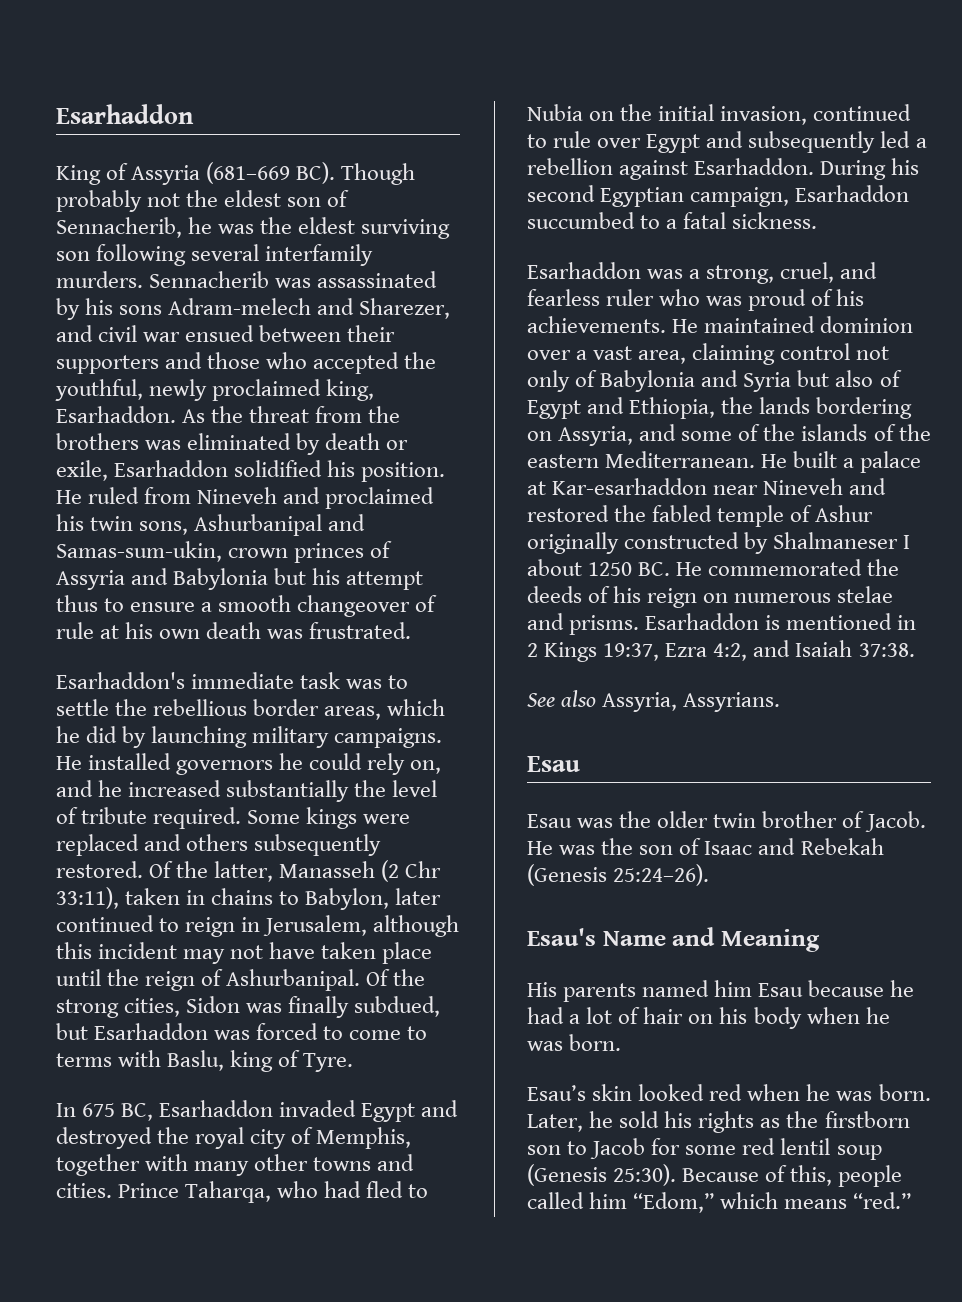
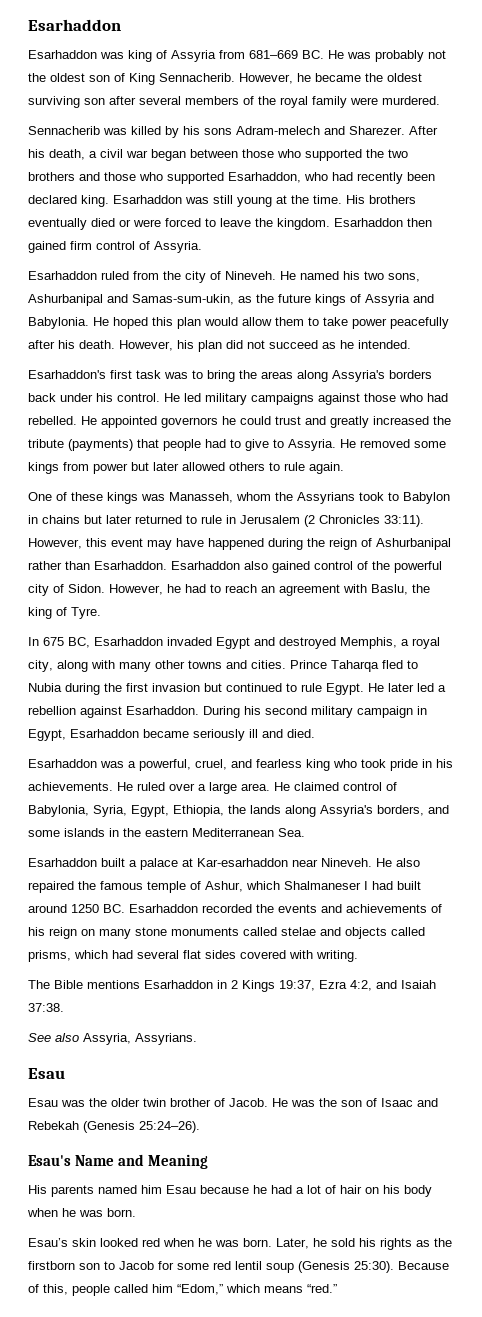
- King of Assyria (681–669 BC). Though probably not the eldest son of Sennacherib, he was the eldest surviving son following several interfamily murders. Sennacherib was assassinated by his sons Adram-melech and Sharezer, and civil war ensued between their supporters and those who accepted the youthful, newly proclaimed king, Esarhaddon. As the threat from the brothers was eliminated by death or exile, Esarhaddon solidified his position. He ruled from Nineveh and proclaimed his twin sons, Ashurbanipal and Samas-sum-ukin, crown princes of Assyria and Babylonia but his attempt thus to ensure a smooth changeover of rule at his own death was frustrated.
+ Esarhaddon was king of Assyria from 681–669 BC. He was probably not the oldest son of King Sennacherib. However, he became the oldest surviving son after several members of the royal family were murdered.
+ Sennacherib was killed by his sons Adram-melech and Sharezer. After his death, a civil war began between those who supported the two brothers and those who supported Esarhaddon, who had recently been declared king. Esarhaddon was still young at the time. His brothers eventually died or were forced to leave the kingdom. Esarhaddon then gained firm control of Assyria.
+ Esarhaddon ruled from the city of Nineveh. He named his two sons, Ashurbanipal and Samas-sum-ukin, as the future kings of Assyria and Babylonia. He hoped this plan would allow them to take power peacefully after his death. However, his plan did not succeed as he intended.
- Esarhaddon's immediate task was to settle the rebellious border areas, which he did by launching military campaigns. He installed governors he could rely on, and he increased substantially the level of tribute required. Some kings were replaced and others subsequently restored. Of the latter, Manasseh (2 Chr 33:11), taken in chains to Babylon, later continued to reign in Jerusalem, although this incident may not have taken place until the reign of Ashurbanipal. Of the strong cities, Sidon was finally subdued, but Esarhaddon was forced to come to terms with Baslu, king of Tyre.
+ Esarhaddon's first task was to bring the areas along Assyria's borders back under his control. He led military campaigns against those who had rebelled. He appointed governors he could trust and greatly increased the tribute (payments) that people had to give to Assyria. He removed some kings from power but later allowed others to rule again.
+ One of these kings was Manasseh, whom the Assyrians took to Babylon in chains but later returned to rule in Jerusalem (2 Chronicles 33:11). However, this event may have happened during the reign of Ashurbanipal rather than Esarhaddon. Esarhaddon also gained control of the powerful city of Sidon. However, he had to reach an agreement with Baslu, the king of Tyre.
- In 675 BC, Esarhaddon invaded Egypt and destroyed the royal city of Memphis, together with many other towns and cities.
+ In 675 BC, Esarhaddon invaded Egypt and destroyed Memphis, a royal city, along with many other towns and cities.
- Prince Taharqa, who had fled to Nubia on the initial invasion, continued to rule over Egypt and subsequently led a rebellion against Esarhaddon.
+ Prince Taharqa fled to Nubia during the first invasion but continued to rule Egypt. He later led a rebellion against Esarhaddon.
- During his second Egyptian campaign, Esarhaddon succumbed to a fatal sickness.
+ During his second military campaign in Egypt, Esarhaddon became seriously ill and died.
- Esarhaddon was a strong, cruel, and fearless ruler who was proud of his achievements. He maintained dominion over a vast area, claiming control not only of Babylonia and Syria but also of Egypt and Ethiopia, the lands bordering on Assyria, and some of the islands of the eastern Mediterranean. He built a palace at Kar-esarhaddon near Nineveh and restored the fabled temple of Ashur originally constructed by Shalmaneser I about 1250 BC. He commemorated the deeds of his reign on numerous stelae and prisms. Esarhaddon is mentioned in 2 Kings 19:37, Ezra 4:2, and Isaiah 37:38.
+ Esarhaddon was a powerful, cruel, and fearless king who took pride in his achievements. He ruled over a large area. He claimed control of Babylonia, Syria, Egypt, Ethiopia, the lands along Assyria's borders, and some islands in the eastern Mediterranean Sea.
+ Esarhaddon built a palace at Kar-esarhaddon near Nineveh. He also repaired the famous temple of Ashur, which Shalmaneser I had built around 1250 BC. Esarhaddon recorded the events and achievements of his reign on many stone monuments called stelae and objects called prisms, which had several flat sides covered with writing.
+ The Bible mentions Esarhaddon in 2 Kings 19:37, Ezra 4:2, and Isaiah 37:38.

